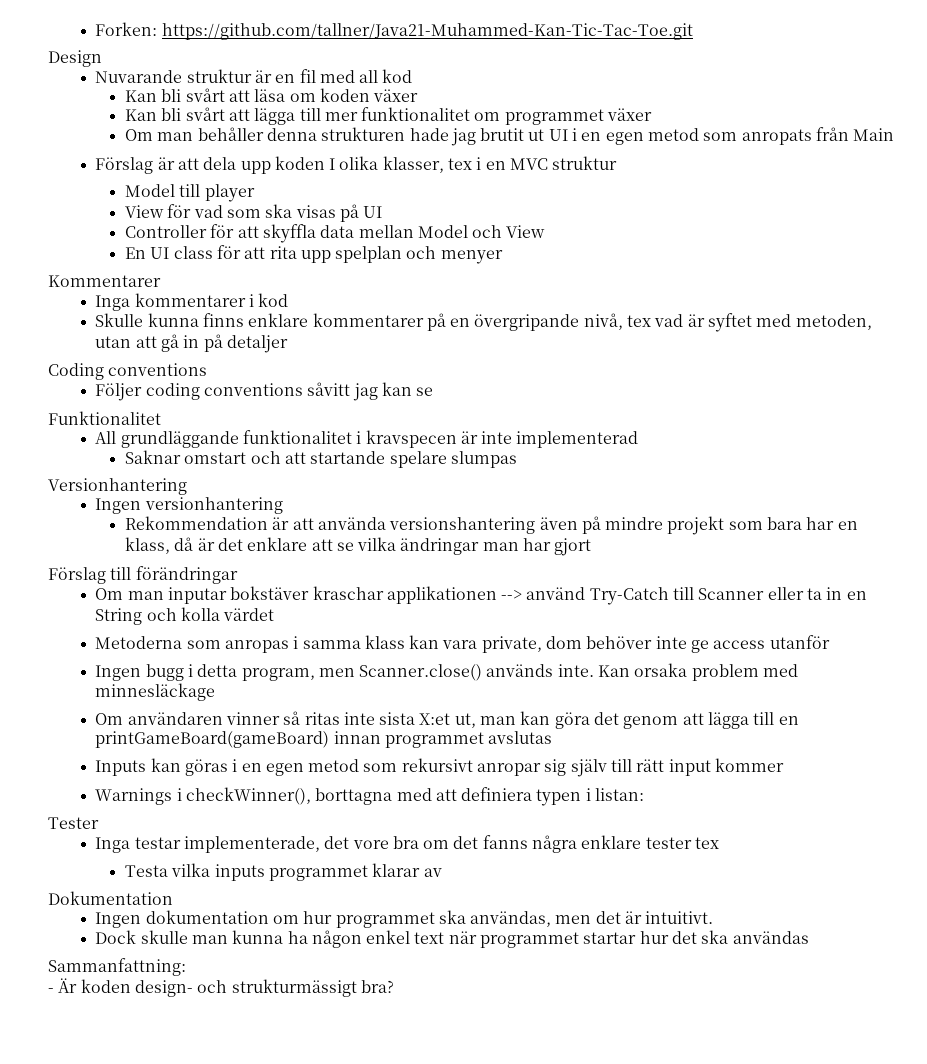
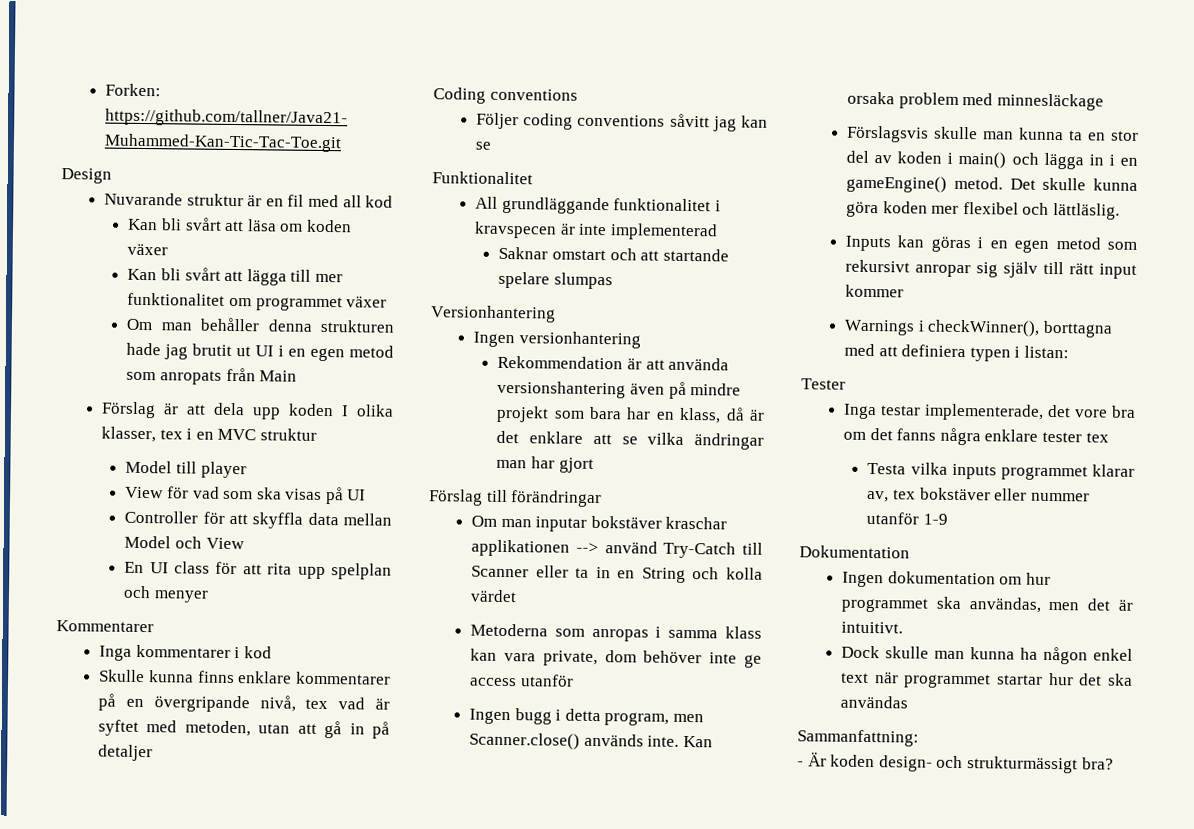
- Om användaren vinner så ritas inte sista X:et ut, man kan göra det genom att lägga till en printGameBoard(gameBoard) innan programmet avslutas
+ Förslagsvis skulle man kunna ta en stor del av koden i main() och lägga in i en gameEngine() metod. Det skulle kunna göra koden mer flexibel och lättläslig.
- Testa vilka inputs programmet klarar av
+ Testa vilka inputs programmet klarar av, tex bokstäver eller nummer utanför 1-9

